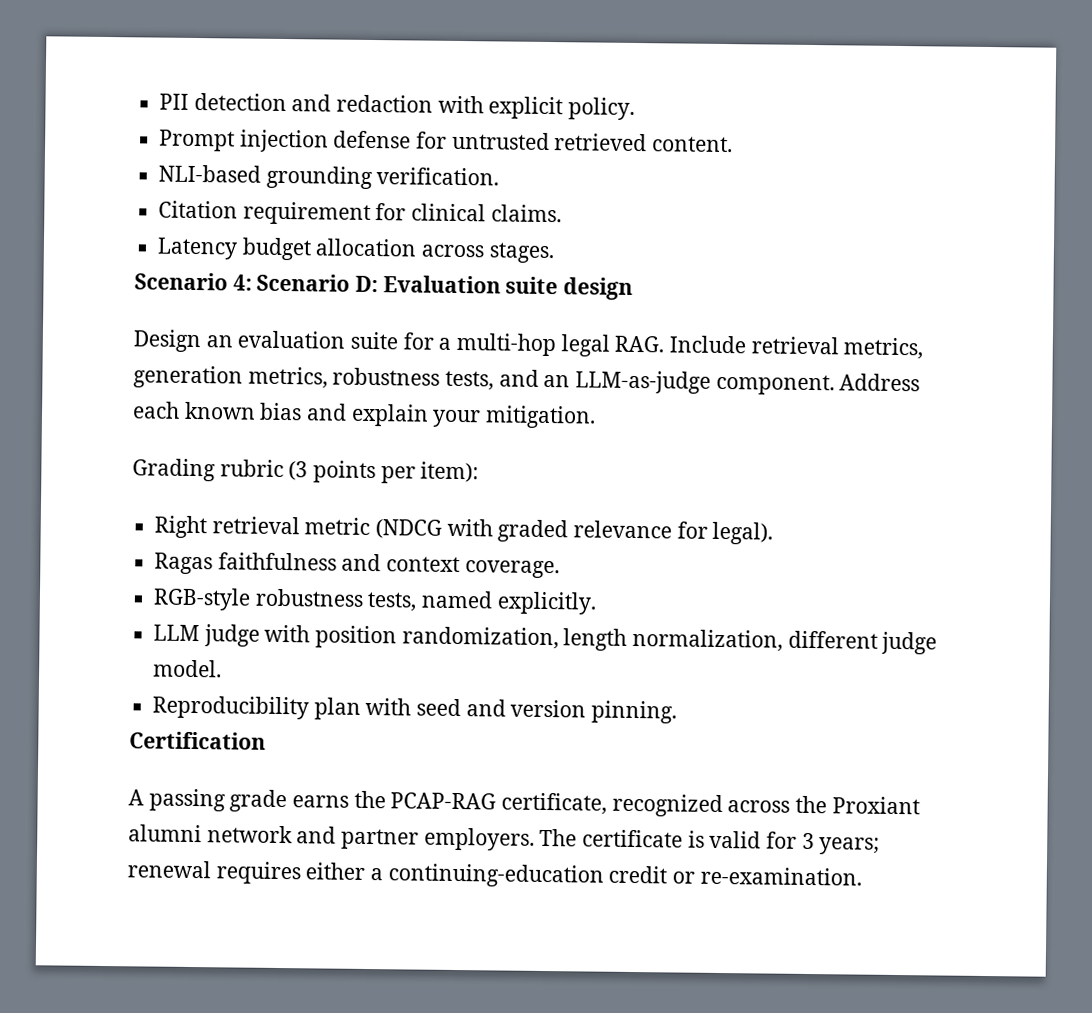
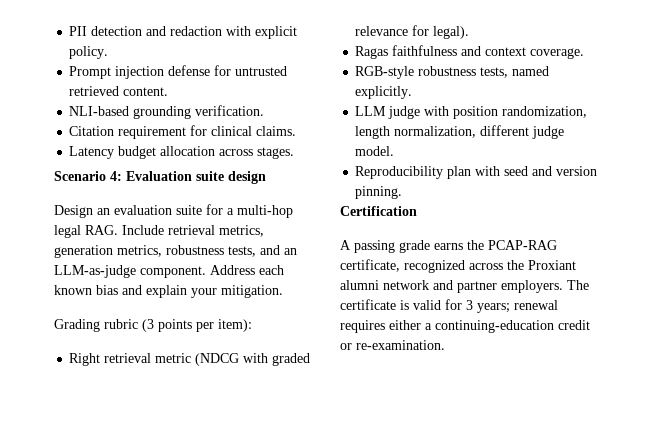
- Scenario 4: Scenario D: Evaluation suite design
+ Scenario 4: Evaluation suite design

